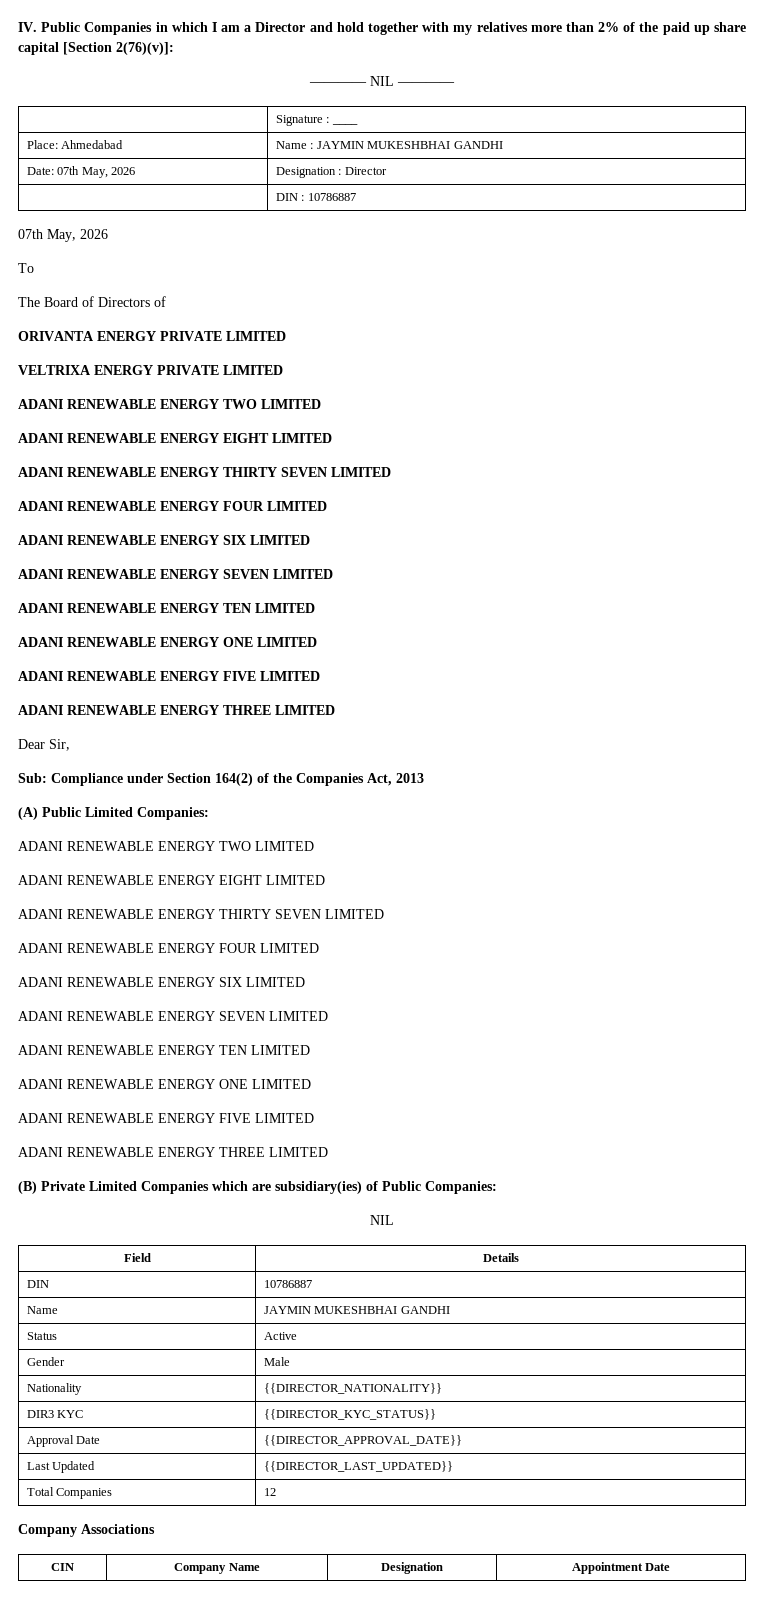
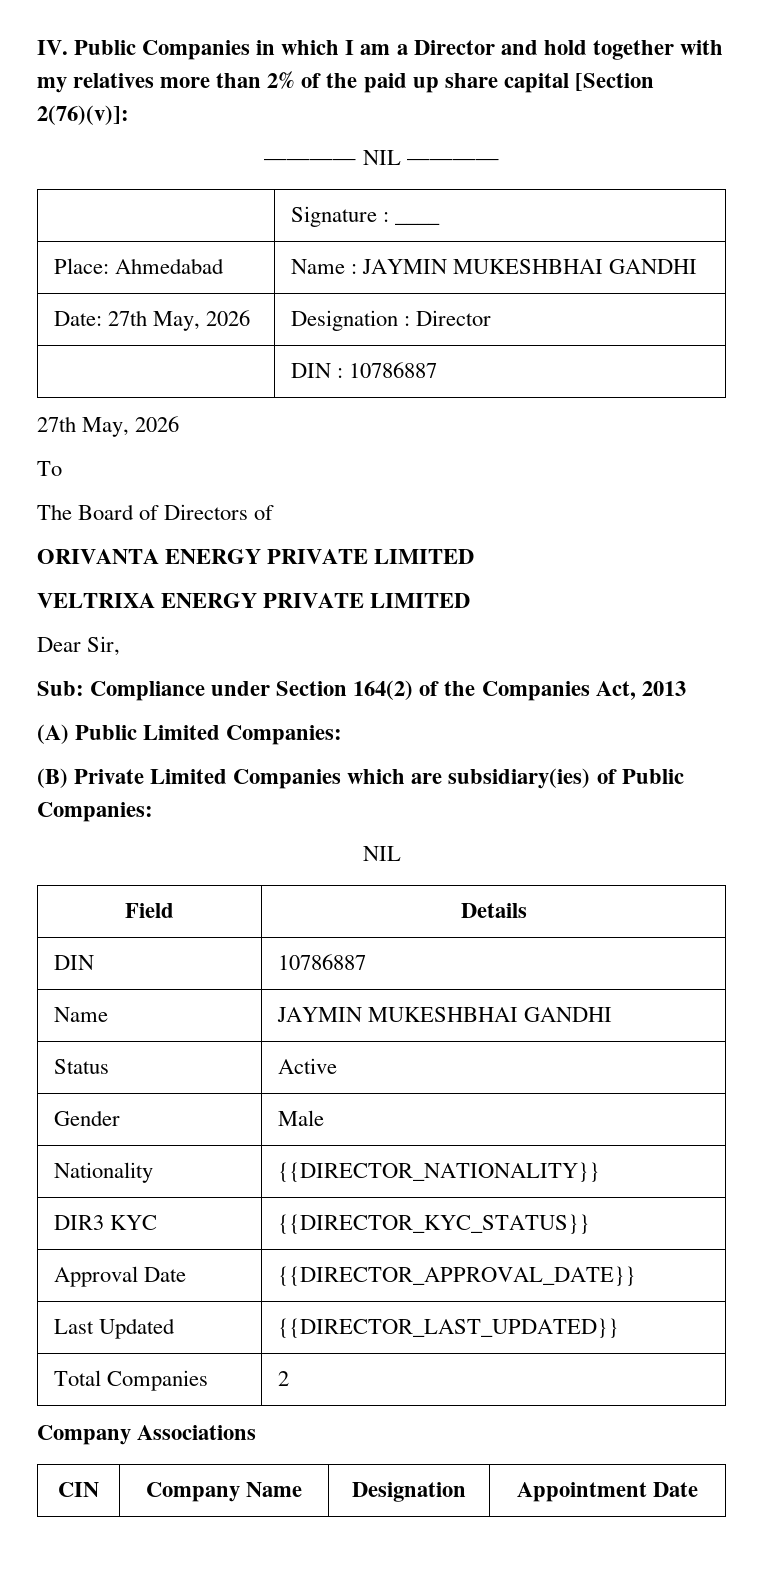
- Date: 07th May, 2026 | Designation : Director
+ Date: 27th May, 2026 | Designation : Director
  | DIN : 10786887
- 07th May, 2026
+ 27th May, 2026
  VELTRIXA ENERGY PRIVATE LIMITED
- ADANI RENEWABLE ENERGY TWO LIMITED
- ADANI RENEWABLE ENERGY EIGHT LIMITED
- ADANI RENEWABLE ENERGY THIRTY SEVEN LIMITED
- ADANI RENEWABLE ENERGY FOUR LIMITED
- ADANI RENEWABLE ENERGY SIX LIMITED
- ADANI RENEWABLE ENERGY SEVEN LIMITED
- ADANI RENEWABLE ENERGY TEN LIMITED
- ADANI RENEWABLE ENERGY ONE LIMITED
- ADANI RENEWABLE ENERGY FIVE LIMITED
- ADANI RENEWABLE ENERGY THREE LIMITED
  (A) Public Limited Companies:
- ADANI RENEWABLE ENERGY TWO LIMITED
- ADANI RENEWABLE ENERGY EIGHT LIMITED
- ADANI RENEWABLE ENERGY THIRTY SEVEN LIMITED
- ADANI RENEWABLE ENERGY FOUR LIMITED
- ADANI RENEWABLE ENERGY SIX LIMITED
- ADANI RENEWABLE ENERGY SEVEN LIMITED
- ADANI RENEWABLE ENERGY TEN LIMITED
- ADANI RENEWABLE ENERGY ONE LIMITED
- ADANI RENEWABLE ENERGY FIVE LIMITED
- ADANI RENEWABLE ENERGY THREE LIMITED
- Total Companies | 12
+ Total Companies | 2

